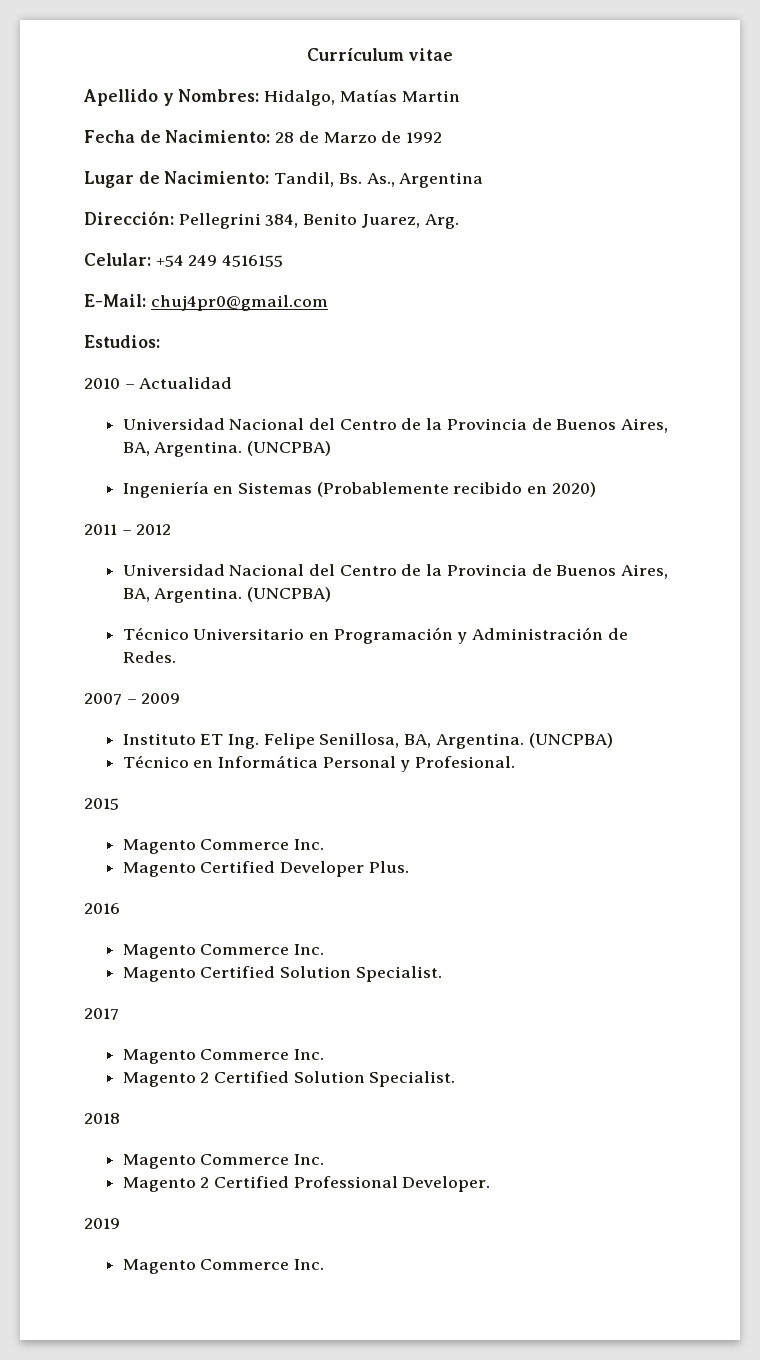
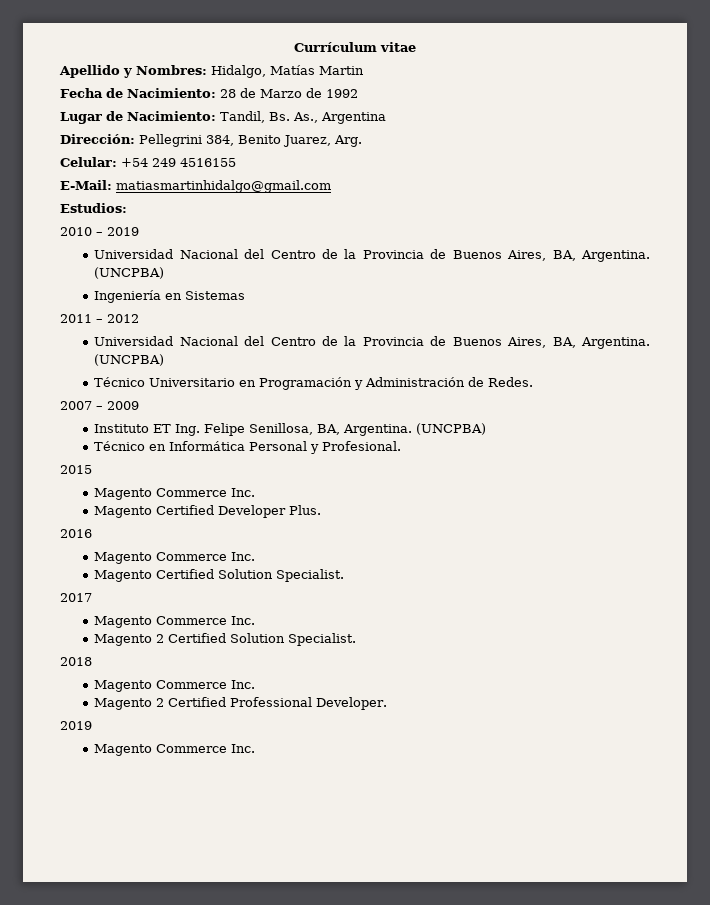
- E-Mail: chuj4pr0@gmail.com
+ E-Mail: matiasmartinhidalgo@gmail.com
- 2010 – Actualidad
+ 2010 – 2019
- Ingeniería en Sistemas (Probablemente recibido en 2020)
+ Ingeniería en Sistemas

